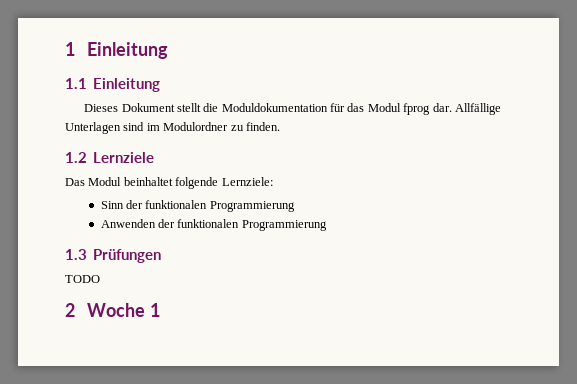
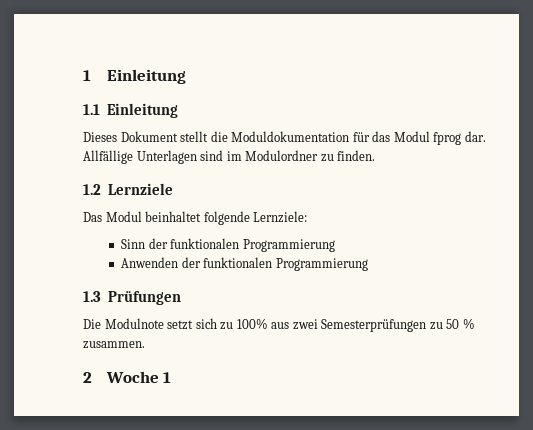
- TODO
+ Die Modulnote setzt sich zu 100% aus zwei Semesterprüfungen zu 50 % zusammen.

